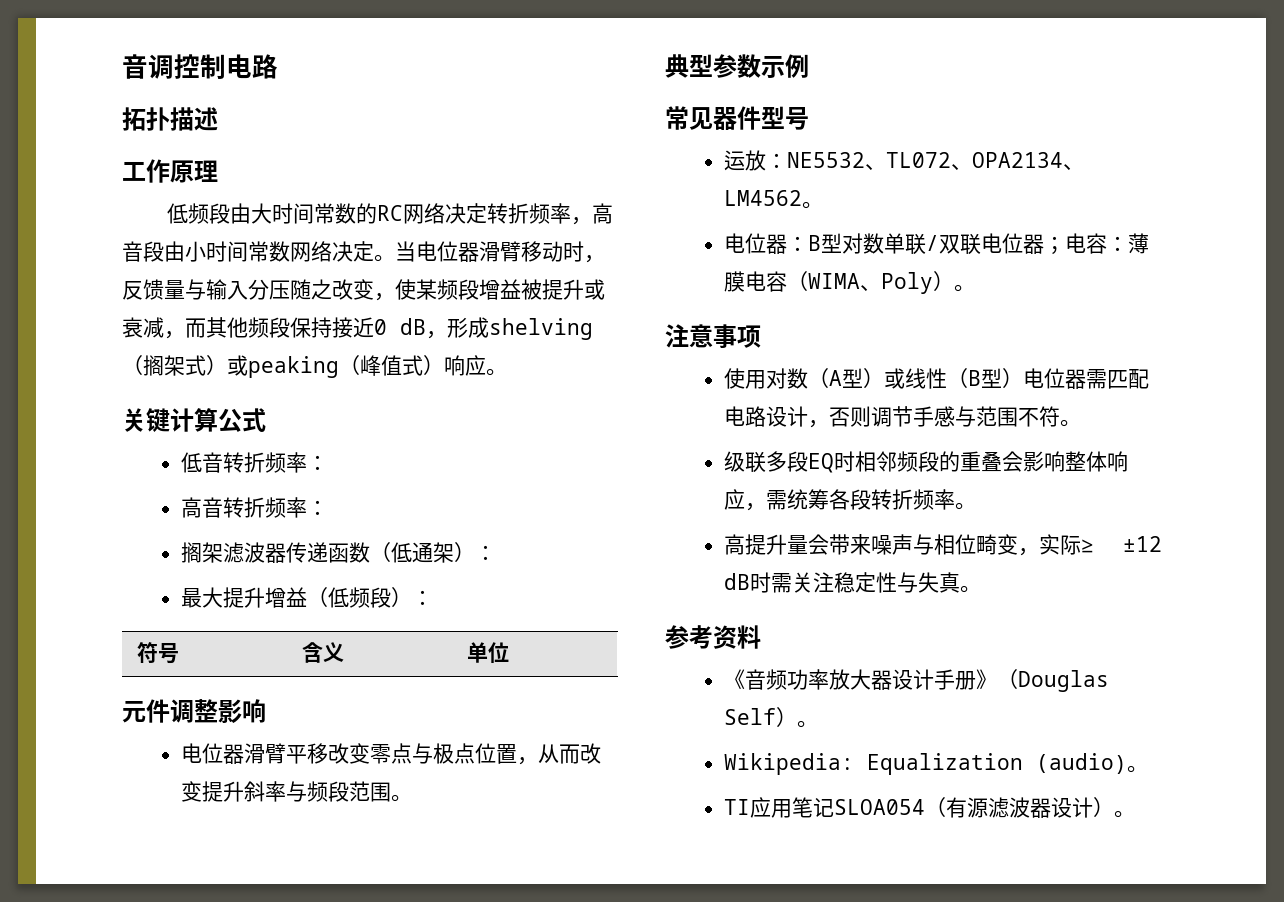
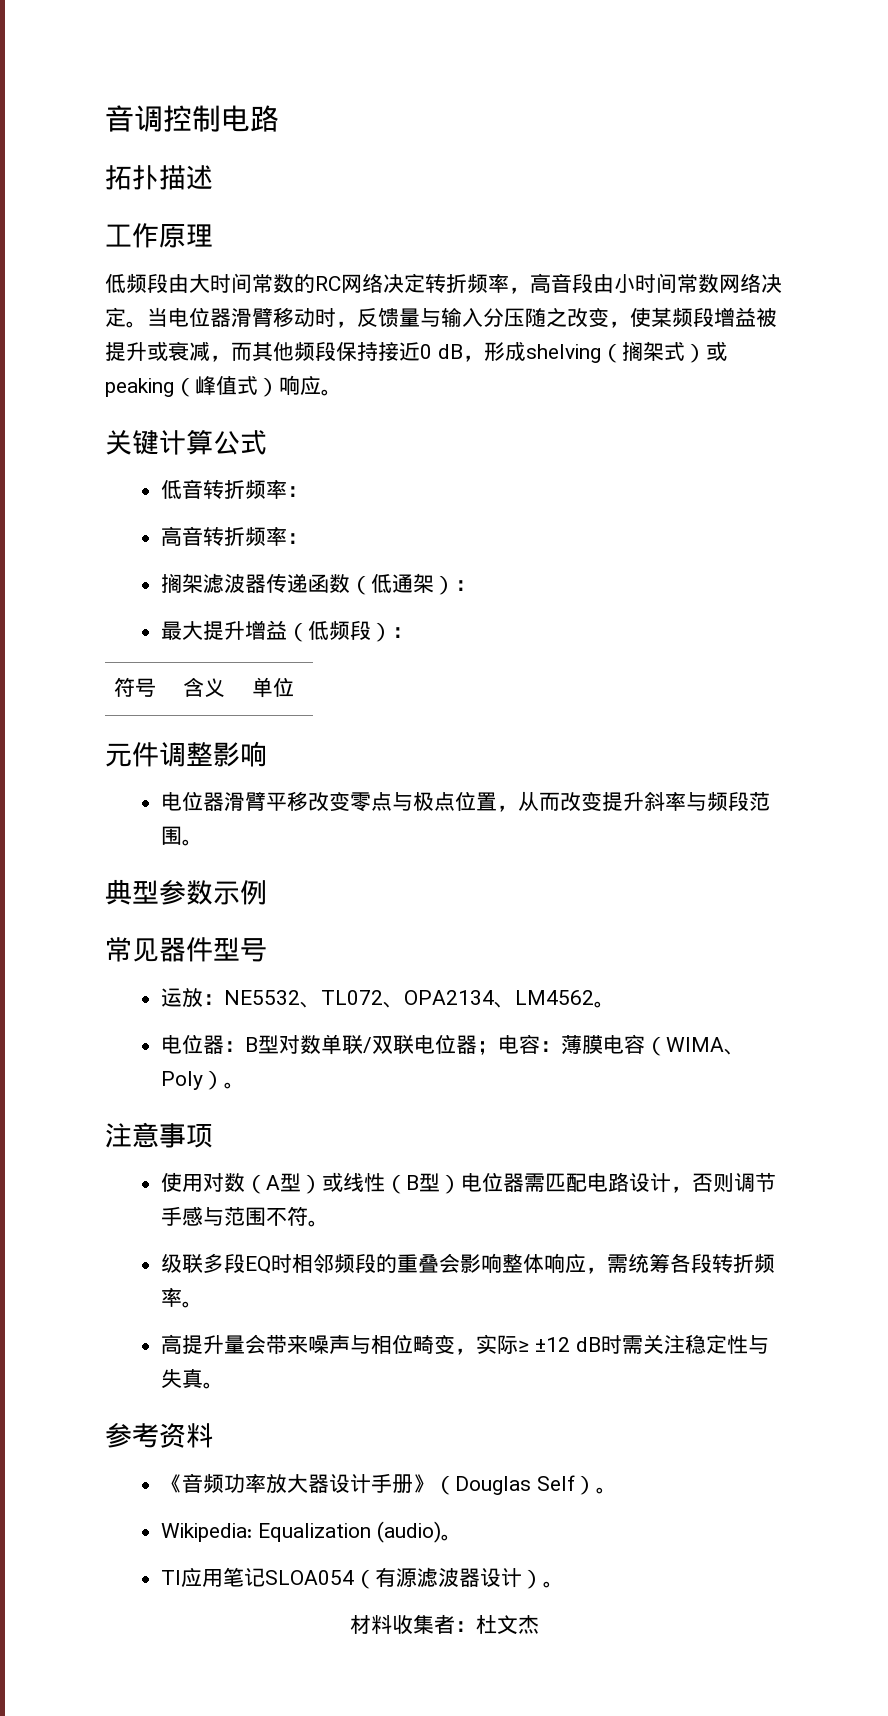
+ 材料收集者：杜文杰

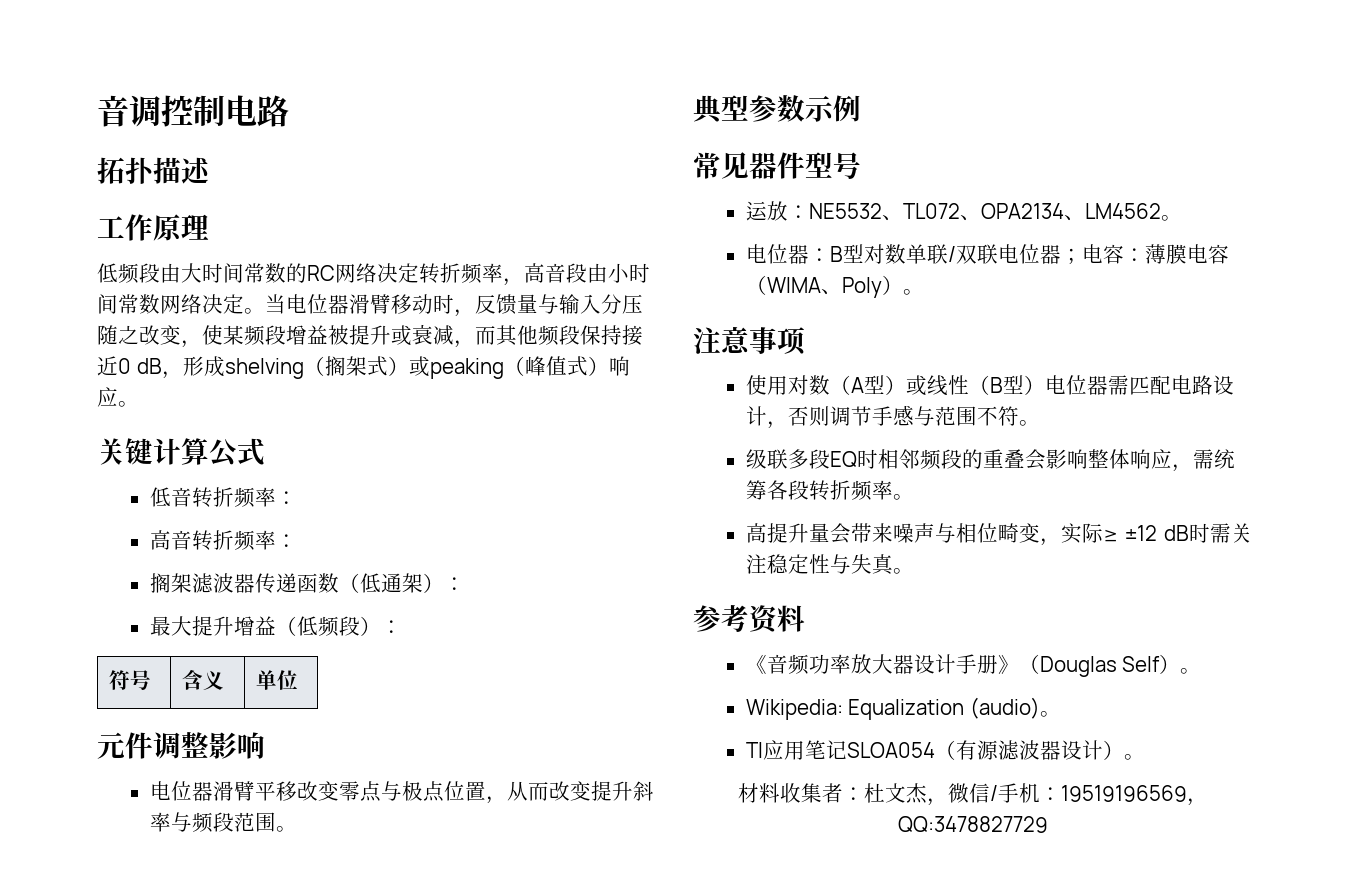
- 材料收集者：杜文杰
+ 材料收集者：杜文杰，微信/手机：19519196569，QQ:3478827729

